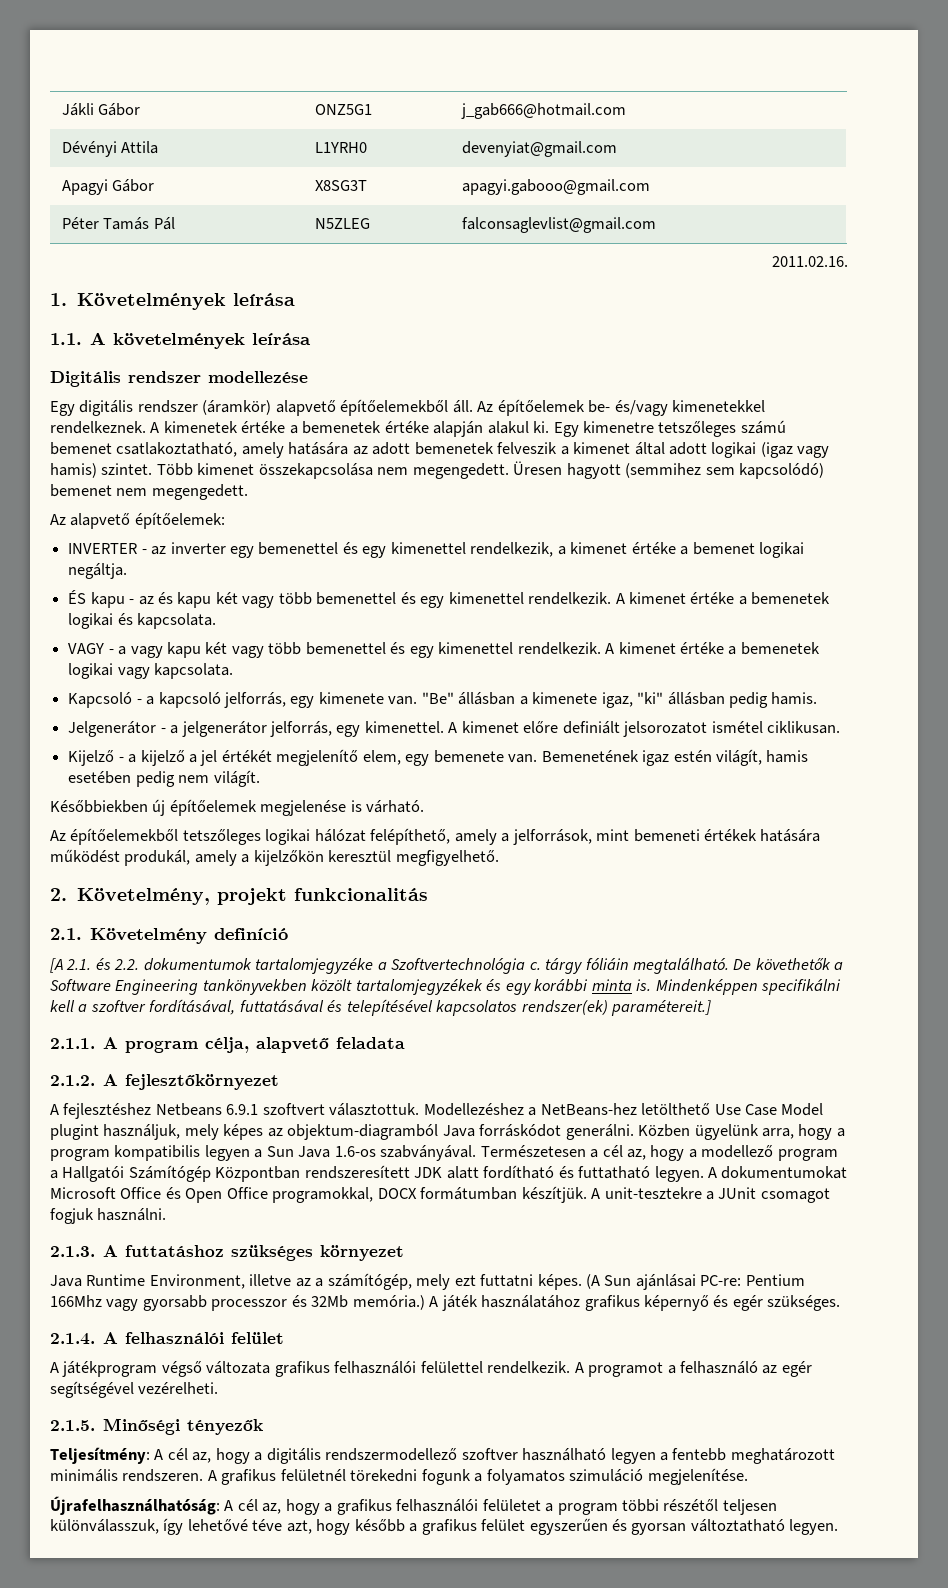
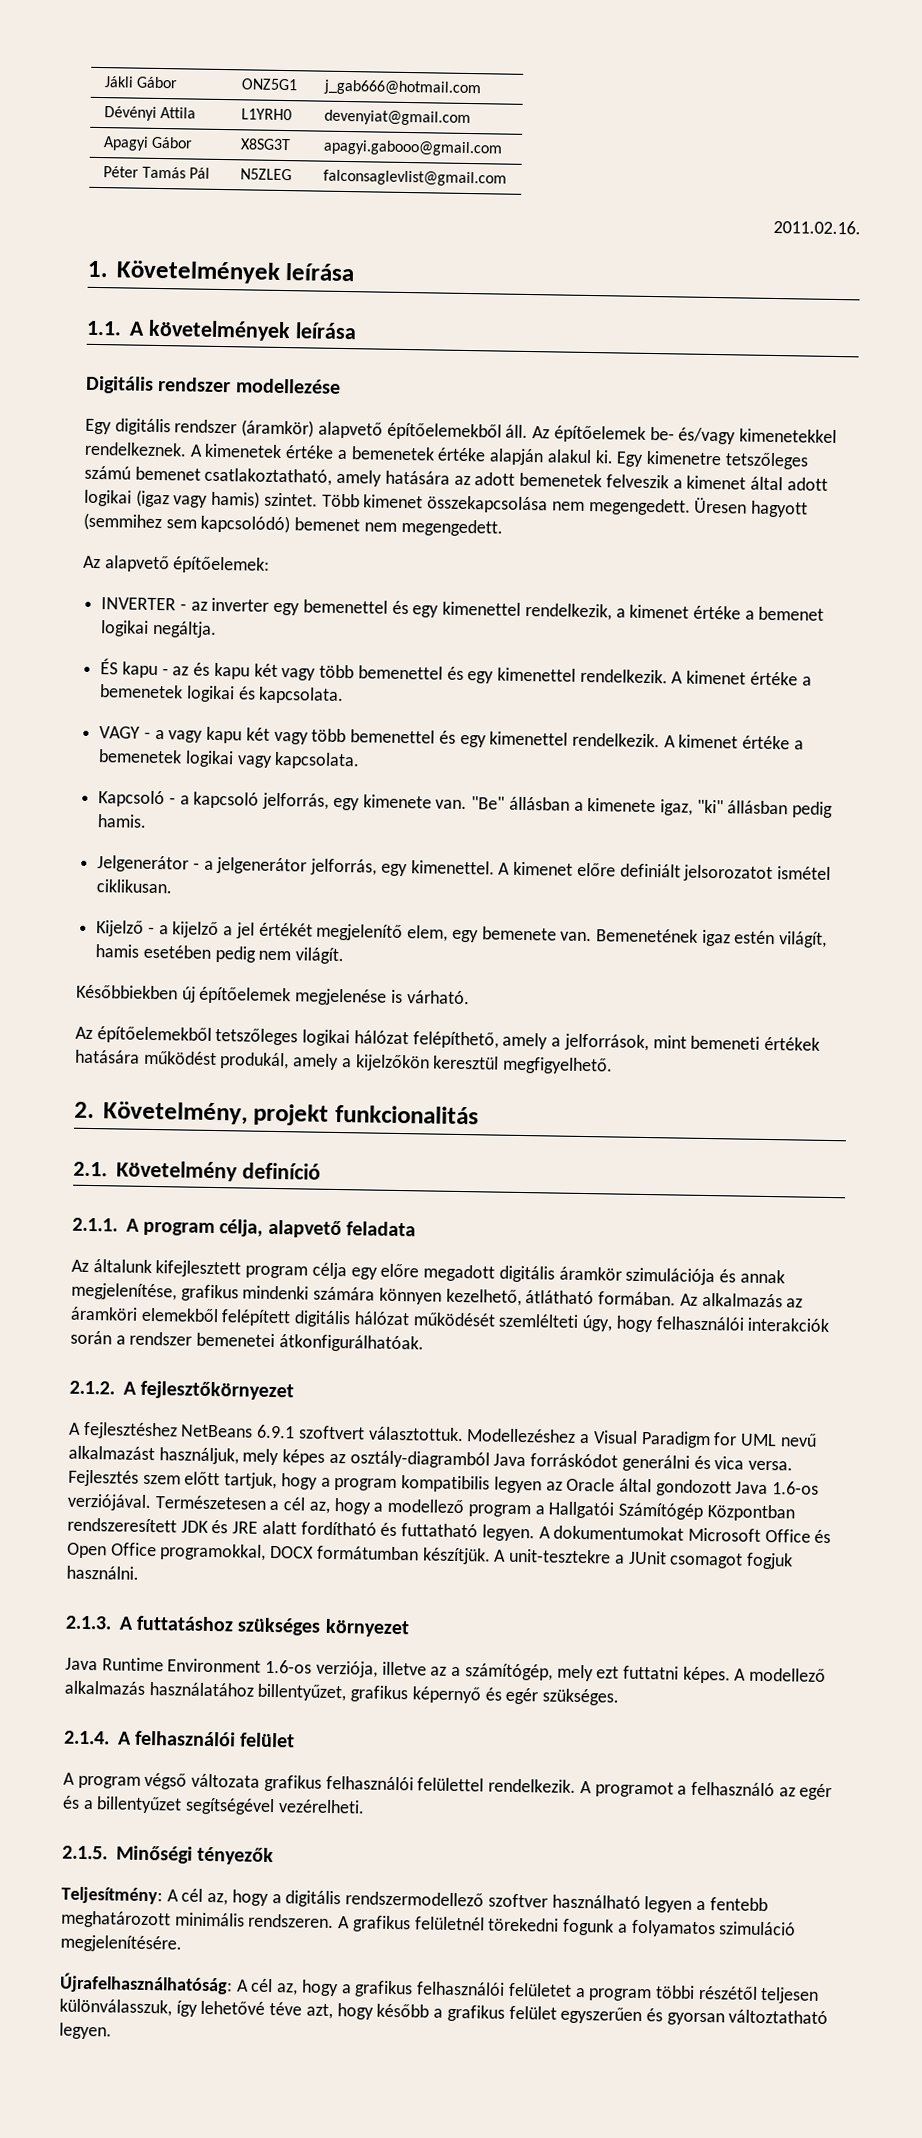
- [A 2.1. és 2.2. dokumentumok tartalomjegyzéke a Szoftvertechnológia c. tárgy fóliáin megtalálható. De követhetők a Software Engineering tankönyvekben közölt tartalomjegyzékek és egy korábbi minta is. Mindenképpen specifikálni kell a szoftver fordításával, futtatásával és telepítésével kapcsolatos rendszer(ek) paramétereit.]
+ Az általunk kifejlesztett program célja egy előre megadott digitális áramkör szimulációja és annak megjelenítése, grafikus mindenki számára könnyen kezelhető, átlátható formában. Az alkalmazás az áramköri elemekből felépített digitális hálózat működését szemlélteti úgy, hogy felhasználói interakciók során a rendszer bemenetei átkonfigurálhatóak.
- A fejlesztéshez Netbeans 6.9.1 szoftvert választottuk.
+ A fejlesztéshez NetBeans 6.9.1 szoftvert választottuk.
- Modellezéshez a NetBeans-hez letölthető Use Case Model plugint használjuk, mely képes az objektum-diagramból Java forráskódot generálni. Közben ügyelünk arra, hogy a program kompatibilis legyen a Sun Java 1.6-os szabványával.
+ Modellezéshez a Visual Paradigm for UML nevű alkalmazást használjuk, mely képes az osztály-diagramból Java forráskódot generálni és vica versa. Fejlesztés szem előtt tartjuk, hogy a program kompatibilis legyen az Oracle által gondozott Java 1.6-os verziójával.
- Természetesen a cél az, hogy a modellező program a Hallgatói Számítógép Központban rendszeresített JDK alatt fordítható és futtatható legyen.
+ Természetesen a cél az, hogy a modellező program a Hallgatói Számítógép Központban rendszeresített JDK és JRE alatt fordítható és futtatható legyen.
- Java Runtime Environment, illetve az a számítógép, mely ezt futtatni képes.
+ Java Runtime Environment 1.6-os verziója, illetve az a számítógép, mely ezt futtatni képes.
- (A Sun ajánlásai PC-re: Pentium 166Mhz vagy gyorsabb processzor és 32Mb memória.) A játék használatához grafikus képernyő és egér szükséges.
+ A modellező alkalmazás használatához billentyűzet, grafikus képernyő és egér szükséges.
- A játékprogram végső változata grafikus felhasználói felülettel rendelkezik.
+ A program végső változata grafikus felhasználói felülettel rendelkezik.
- A programot a felhasználó az egér segítségével vezérelheti.
+ A programot a felhasználó az egér és a billentyűzet segítségével vezérelheti.
- A grafikus felületnél törekedni fogunk a folyamatos szimuláció megjelenítése.
+ A grafikus felületnél törekedni fogunk a folyamatos szimuláció megjelenítésére.

